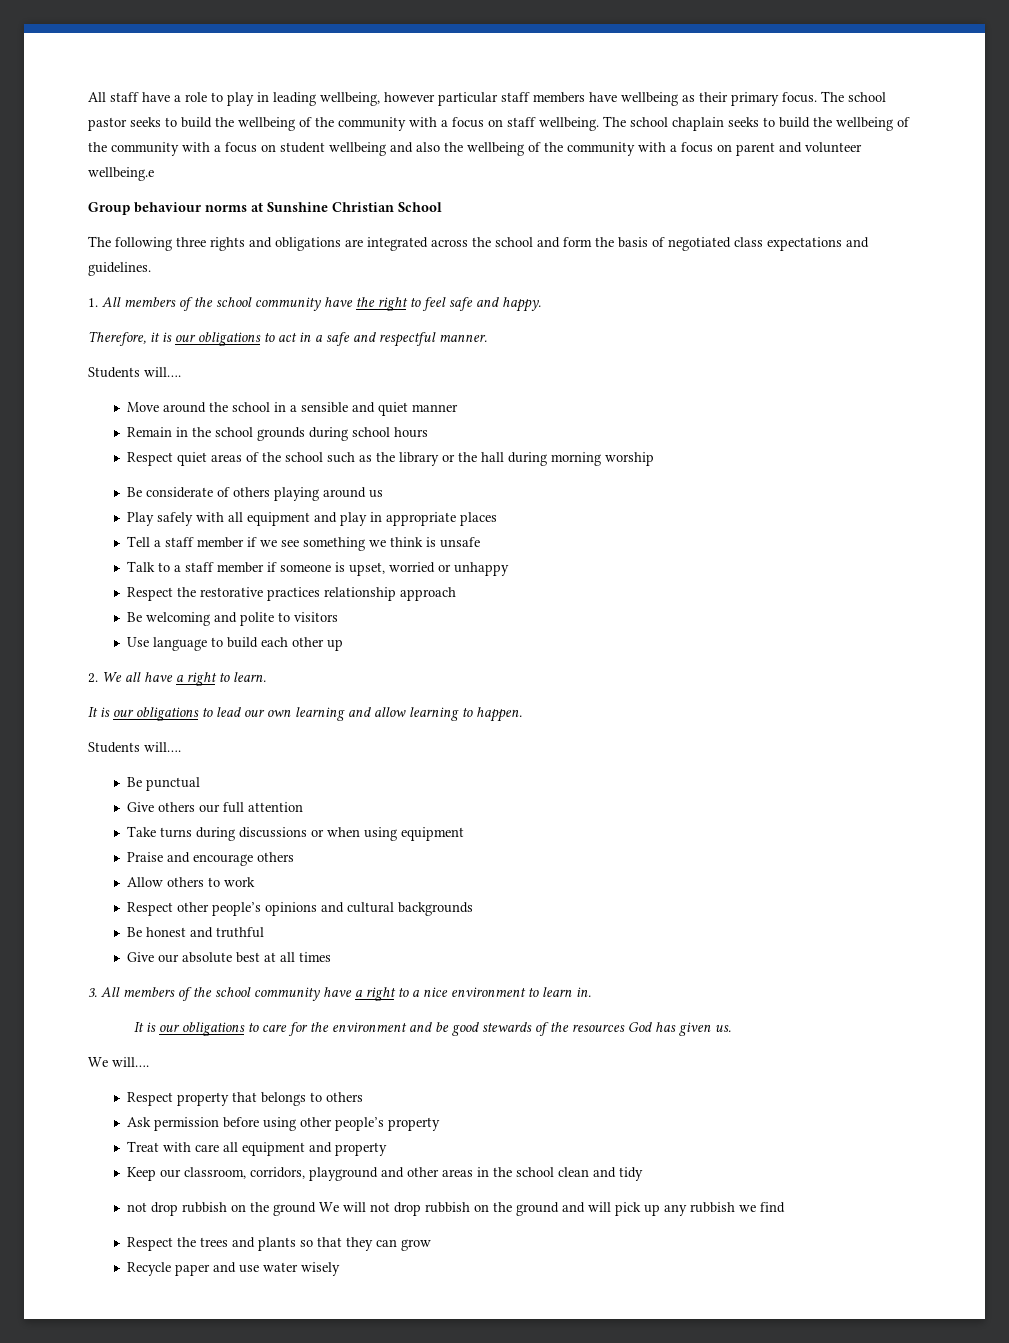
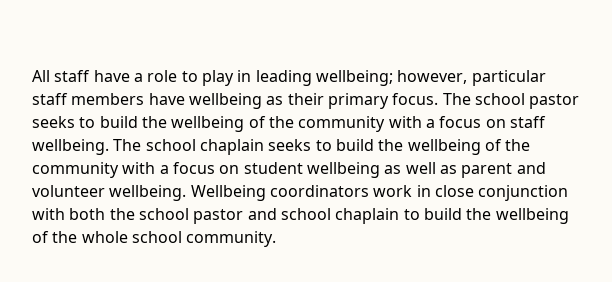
- All staff have a role to play in leading wellbeing, however particular staff members have wellbeing as their primary focus.
+ All staff have a role to play in leading wellbeing; however, particular staff members have wellbeing as their primary focus.
- The school chaplain seeks to build the wellbeing of the community with a focus on student wellbeing and also the wellbeing of the community with a focus on parent and volunteer wellbeing.e
- Group behaviour norms at Sunshine Christian School
- The following three rights and obligations are integrated across the school and form the basis of negotiated class expectations and guidelines.
- 1. All members of the school community have the right to feel safe and happy.
- Therefore, it is our obligations to act in a safe and respectful manner.
- Students will….
- Move around the school in a sensible and quiet manner
- Remain in the school grounds during school hours
- Respect quiet areas of the school such as the library or the hall during morning worship
- Be considerate of others playing around us
- Play safely with all equipment and play in appropriate places
- Tell a staff member if we see something we think is unsafe
- Talk to a staff member if someone is upset, worried or unhappy
- Respect the restorative practices relationship approach
- Be welcoming and polite to visitors
- Use language to build each other up
- 2. We all have a right to learn.
- It is our obligations to lead our own learning and allow learning to happen.
- Students will….
- Be punctual
- Give others our full attention
- Take turns during discussions or when using equipment
- Praise and encourage others
- Allow others to work
- Respect other people’s opinions and cultural backgrounds
- Be honest and truthful
- Give our absolute best at all times
- 3. All members of the school community have a right to a nice environment to learn in.
- It is our obligations to care for the environment and be good stewards of the resources God has given us.
- We will….
- Respect property that belongs to others
- Ask permission before using other people’s property
- Treat with care all equipment and property
- Keep our classroom, corridors, playground and other areas in the school clean and tidy
- not drop rubbish on the ground We will not drop rubbish on the ground and will pick up any rubbish we find
- Respect the trees and plants so that they can grow
- Recycle paper and use water wisely
+ The school chaplain seeks to build the wellbeing of the community with a focus on student wellbeing as well as parent and volunteer wellbeing. Wellbeing coordinators work in close conjunction with both the school pastor and school chaplain to build the wellbeing of the whole school community.

